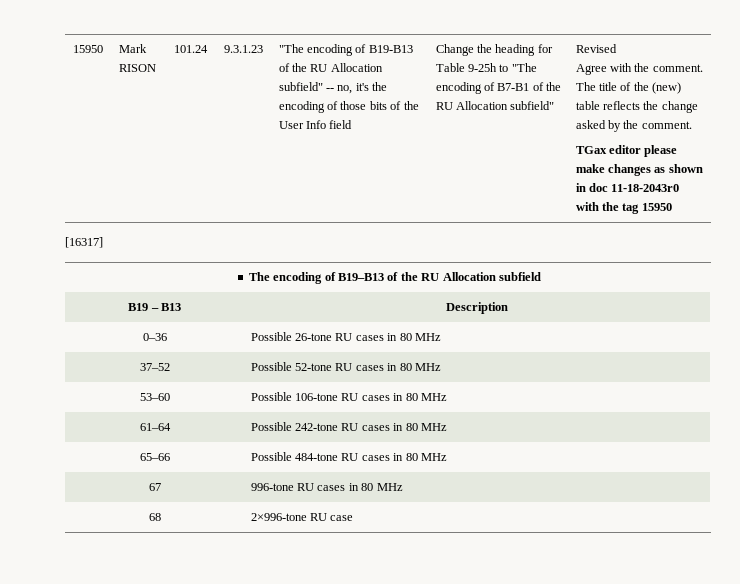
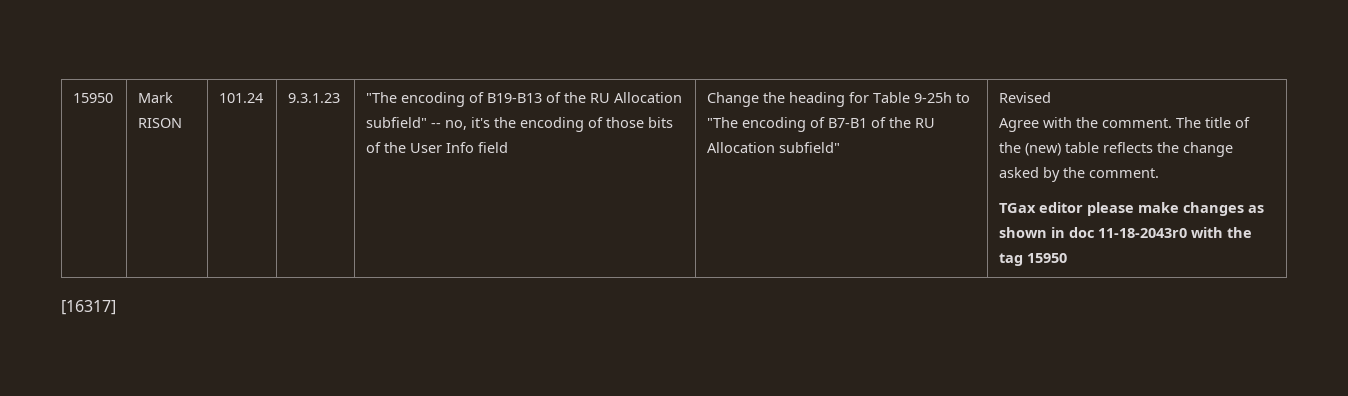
- The encoding of B19–B13 of the RU Allocation subfield
- B19 – B13 | Description
- 0–36 | Possible 26-tone RU cases in 80 MHz
- 37–52 | Possible 52-tone RU cases in 80 MHz
- 53–60 | Possible 106-tone RU cases in 80 MHz
- 61–64 | Possible 242-tone RU cases in 80 MHz
- 65–66 | Possible 484-tone RU cases in 80 MHz
- 67 | 996-tone RU cases in 80 MHz
- 68 | 2×996-tone RU case

